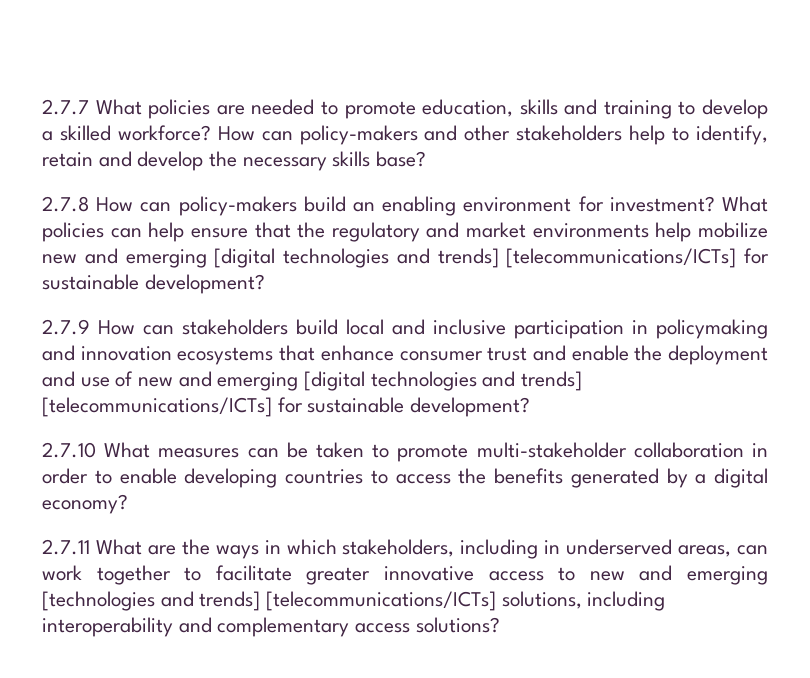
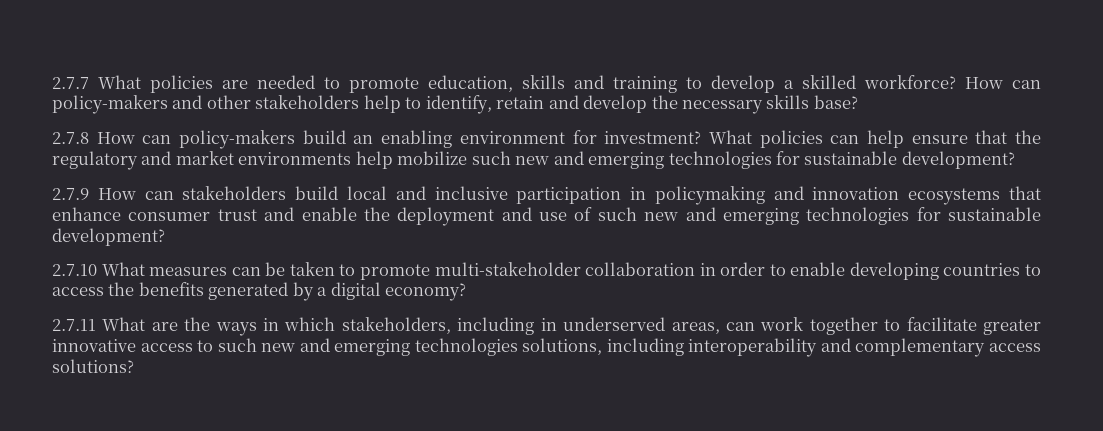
- What policies can help ensure that the regulatory and market environments help mobilize new and emerging [digital technologies and trends] [telecommunications/ICTs] for sustainable development?
+ What policies can help ensure that the regulatory and market environments help mobilize such new and emerging technologies for sustainable development?
- 2.7.9 How can stakeholders build local and inclusive participation in policymaking and innovation ecosystems that enhance consumer trust and enable the deployment and use of new and emerging [digital technologies and trends] [telecommunications/ICTs] for sustainable development?
+ 2.7.9 How can stakeholders build local and inclusive participation in policymaking and innovation ecosystems that enhance consumer trust and enable the deployment and use of such new and emerging technologies for sustainable development?
- 2.7.11 What are the ways in which stakeholders, including in underserved areas, can work together to facilitate greater innovative access to new and emerging [technologies and trends] [telecommunications/ICTs] solutions, including interoperability and complementary access solutions?
+ 2.7.11 What are the ways in which stakeholders, including in underserved areas, can work together to facilitate greater innovative access to such new and emerging technologies solutions, including interoperability and complementary access solutions?

